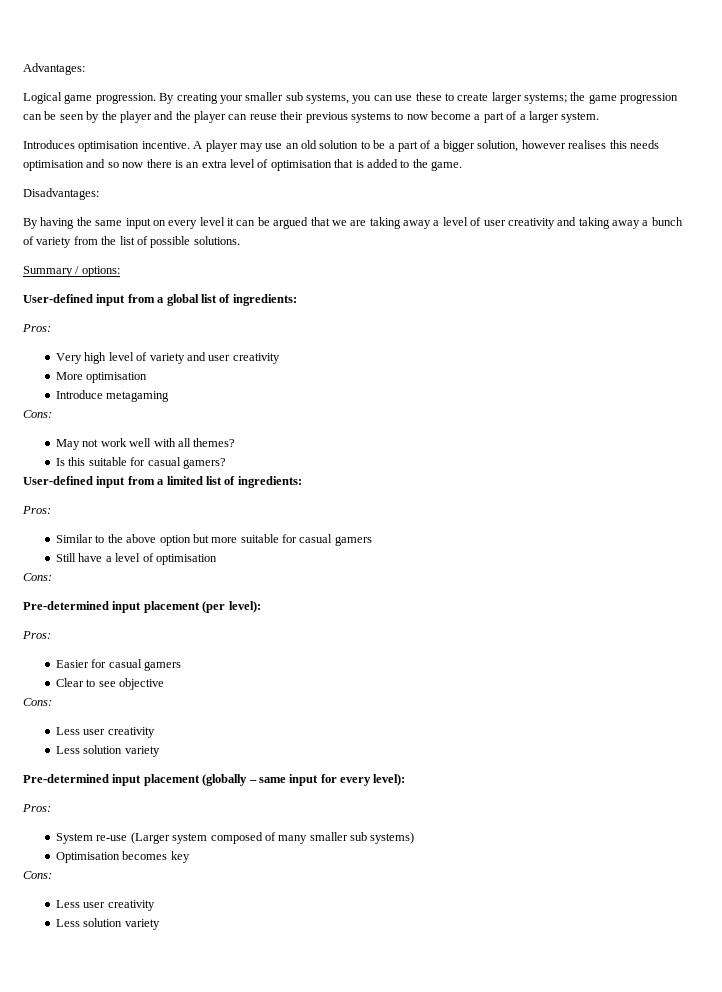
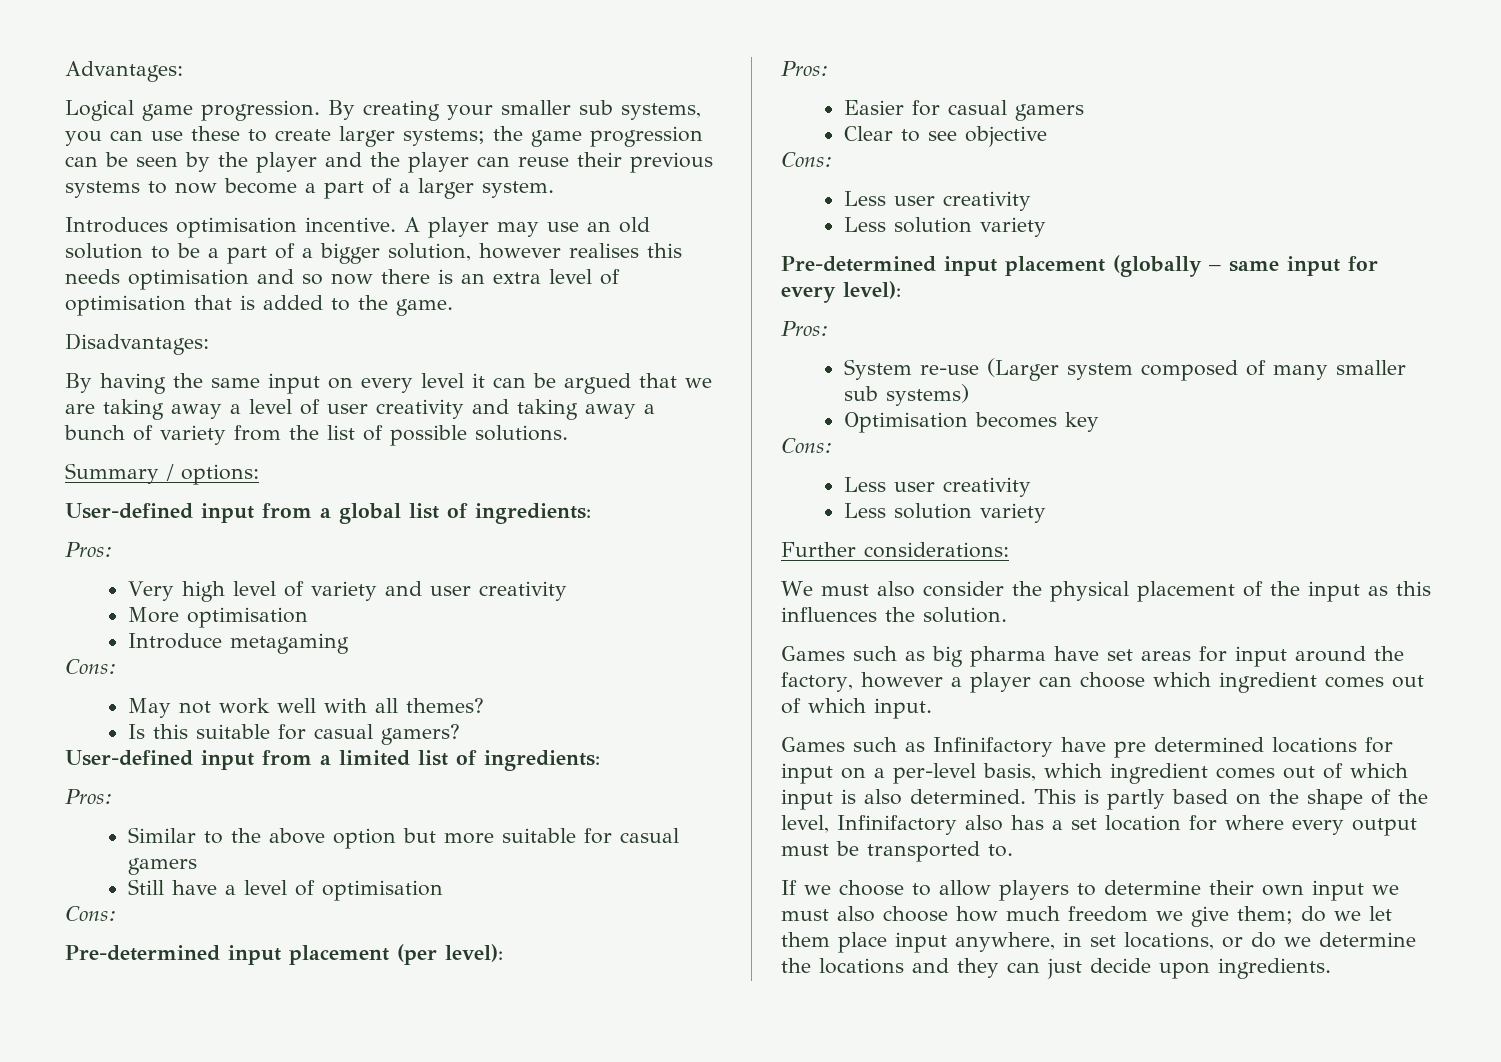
+ Further considerations:
+ We must also consider the physical placement of the input as this influences the solution.
+ Games such as big pharma have set areas for input around the factory, however a player can choose which ingredient comes out of which input.
+ Games such as Infinifactory have pre determined locations for input on a per-level basis, which ingredient comes out of which input is also determined. This is partly based on the shape of the level, Infinifactory also has a set location for where every output must be transported to.
+ If we choose to allow players to determine their own input we must also choose how much freedom we give them; do we let them place input anywhere, in set locations, or do we determine the locations and they can just decide upon ingredients.

